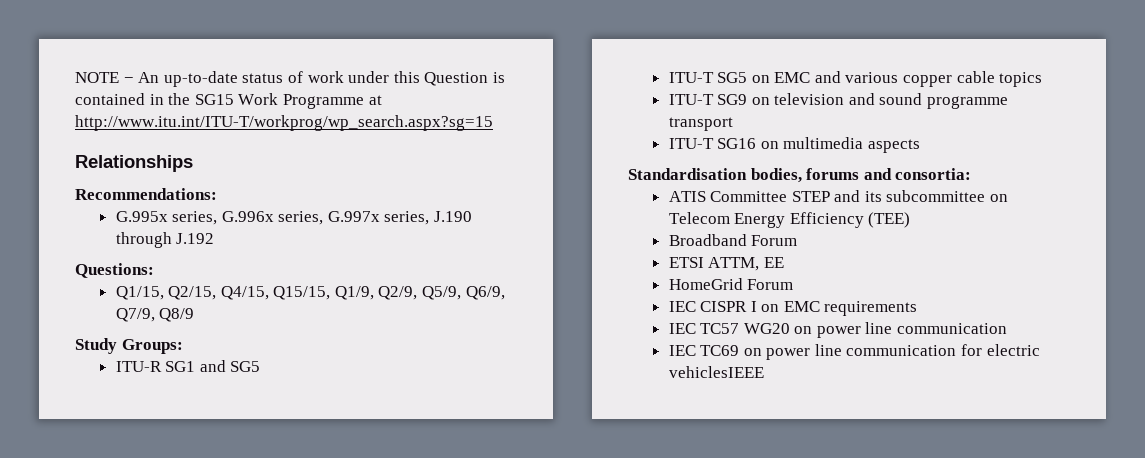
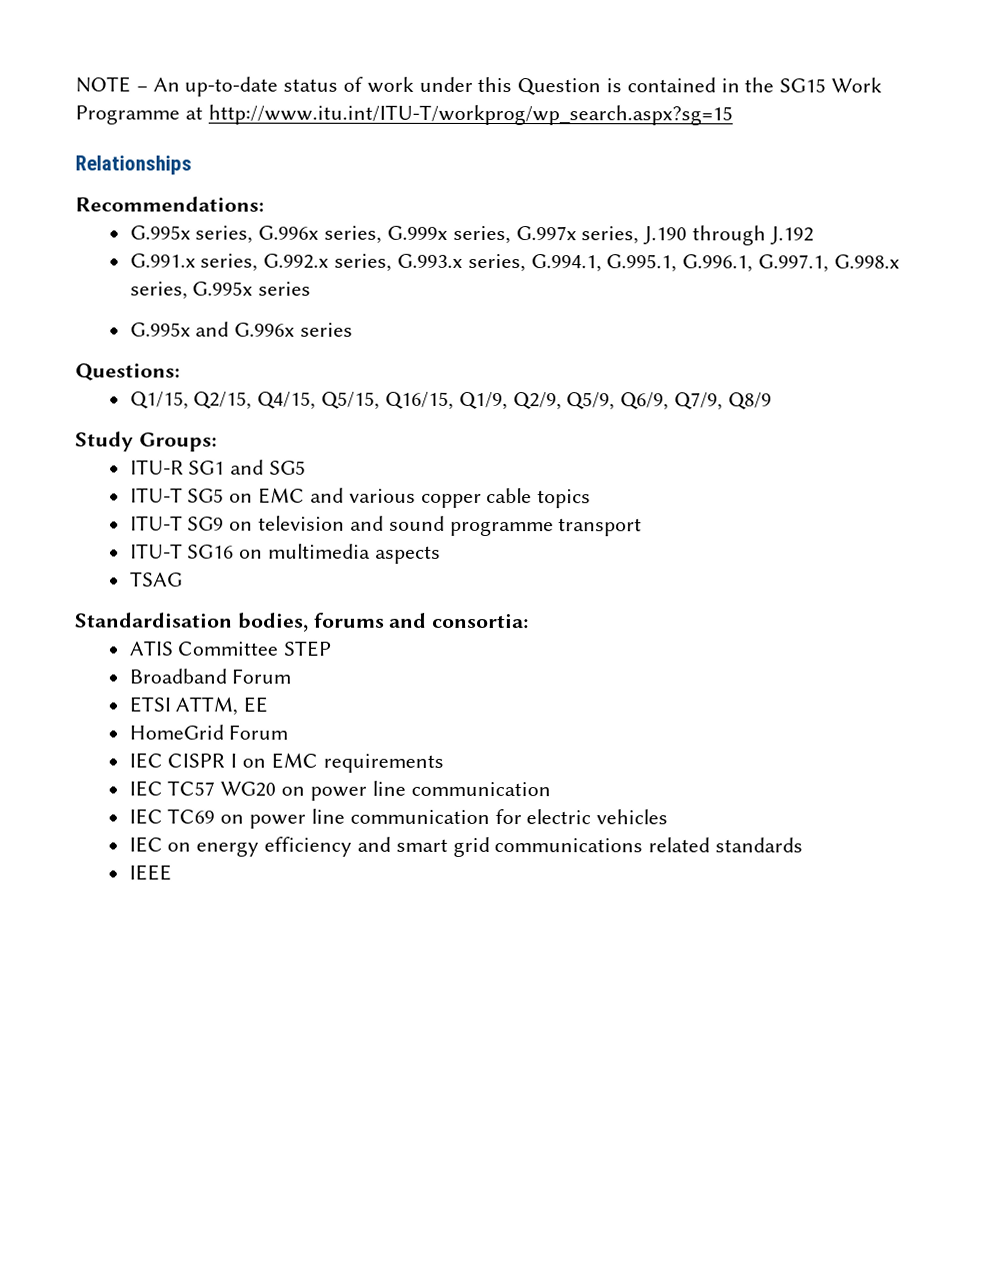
- G.995x series, G.996x series, G.997x series, J.190 through J.192
+ G.995x series, G.996x series, G.999x series, G.997x series, J.190 through J.192
+ G.991.x series, G.992.x series, G.993.x series, G.994.1, G.995.1, G.996.1, G.997.1, G.998.x series, G.995x series
+ G.995x and G.996x series
- Q1/15, Q2/15, Q4/15, Q15/15, Q1/9, Q2/9, Q5/9, Q6/9, Q7/9, Q8/9
+ Q1/15, Q2/15, Q4/15, Q5/15, Q16/15, Q1/9, Q2/9, Q5/9, Q6/9, Q7/9, Q8/9
+ TSAG
- ATIS Committee STEP and its subcommittee on Telecom Energy Efficiency (TEE)
+ ATIS Committee STEP
- IEC TC69 on power line communication for electric vehiclesIEEE
+ IEC TC69 on power line communication for electric vehicles
+ IEC on energy efficiency and smart grid communications related standards
+ IEEE

